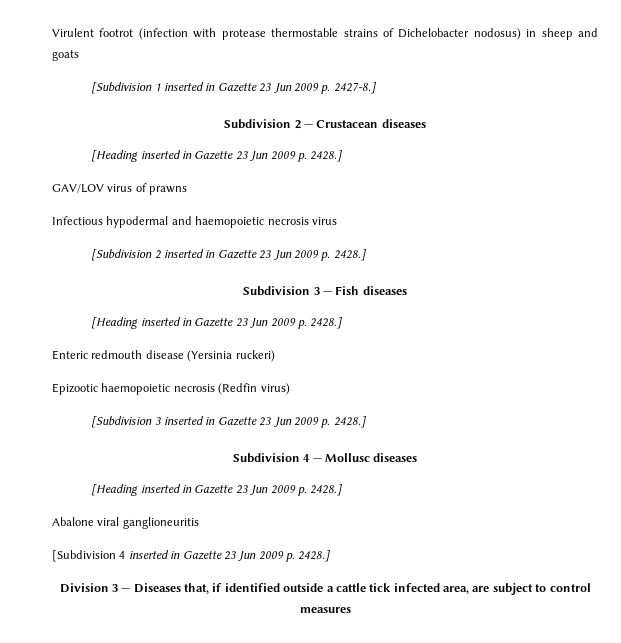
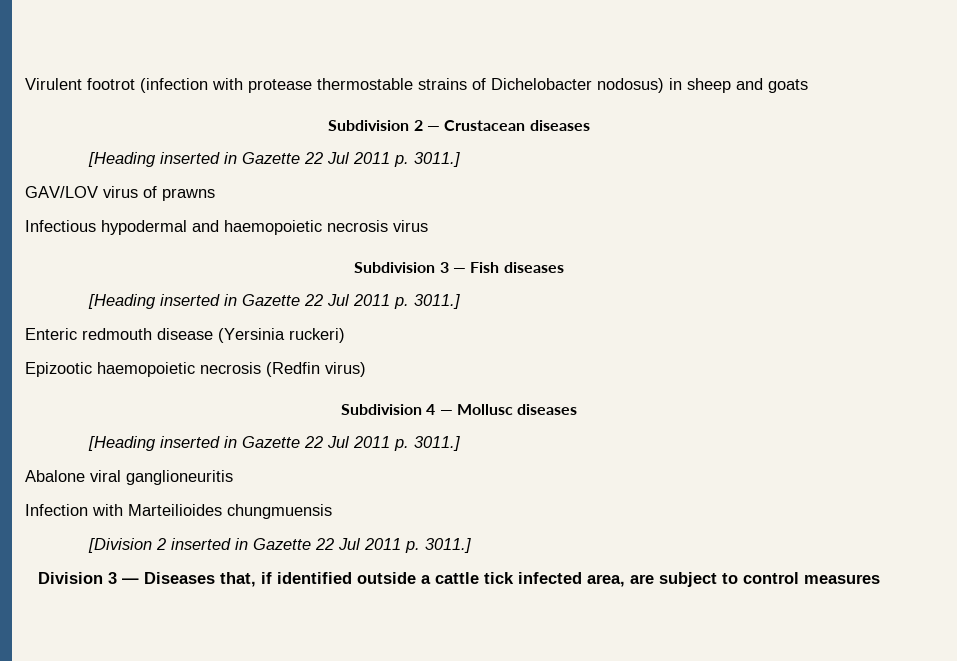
- [Subdivision 1 inserted in Gazette 23 Jun 2009 p. 2427-8.]
  Subdivision 2 — Crustacean diseases
- [Heading inserted in Gazette 23 Jun 2009 p. 2428.]
+ [Heading inserted in Gazette 22 Jul 2011 p. 3011.]
- [Subdivision 2 inserted in Gazette 23 Jun 2009 p. 2428.]
  Subdivision 3 — Fish diseases
- [Heading inserted in Gazette 23 Jun 2009 p. 2428.]
+ [Heading inserted in Gazette 22 Jul 2011 p. 3011.]
- [Subdivision 3 inserted in Gazette 23 Jun 2009 p. 2428.]
  Subdivision 4 — Mollusc diseases
- [Heading inserted in Gazette 23 Jun 2009 p. 2428.]
+ [Heading inserted in Gazette 22 Jul 2011 p. 3011.]
  Abalone viral ganglioneuritis
- [Subdivision 4 inserted in Gazette 23 Jun 2009 p. 2428.]
+ Infection with Marteilioides chungmuensis
+ [Division 2 inserted in Gazette 22 Jul 2011 p. 3011.]

